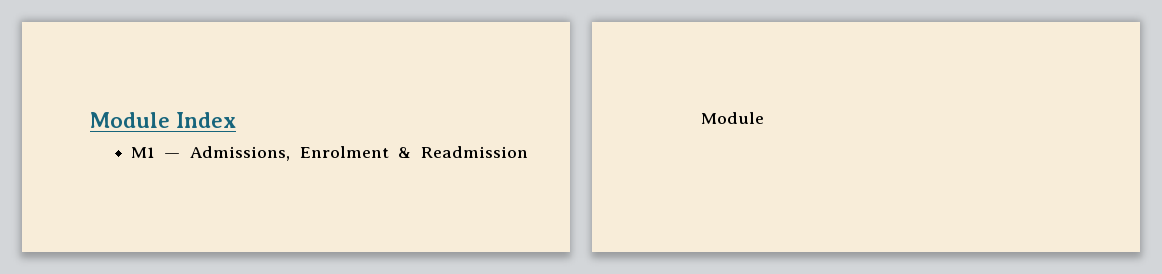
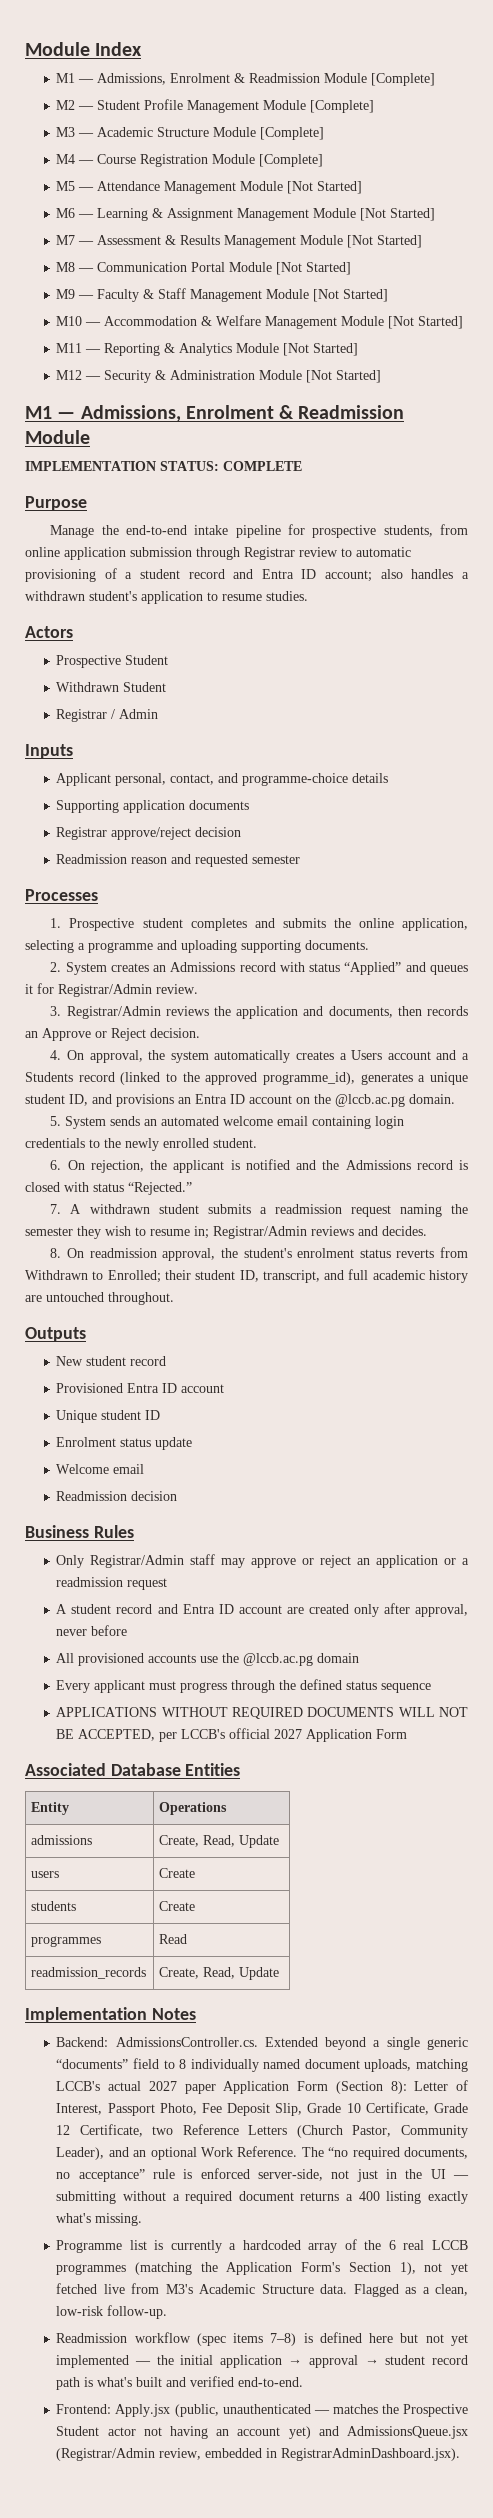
+ M1 — Admissions, Enrolment & Readmission Module [Complete]
+ M2 — Student Profile Management Module [Complete]
+ M3 — Academic Structure Module [Complete]
+ M4 — Course Registration Module [Complete]
+ M5 — Attendance Management Module [Not Started]
+ M6 — Learning & Assignment Management Module [Not Started]
+ M7 — Assessment & Results Management Module [Not Started]
+ M8 — Communication Portal Module [Not Started]
+ M9 — Faculty & Staff Management Module [Not Started]
+ M10 — Accommodation & Welfare Management Module [Not Started]
+ M11 — Reporting & Analytics Module [Not Started]
+ M12 — Security & Administration Module [Not Started]
  M1 — Admissions, Enrolment & Readmission Module
+ IMPLEMENTATION STATUS: COMPLETE
+ Purpose
+ Manage the end-to-end intake pipeline for prospective students, from online application submission through Registrar review to automatic provisioning of a student record and Entra ID account; also handles a withdrawn student's application to resume studies.
+ Actors
+ Prospective Student
+ Withdrawn Student
+ Registrar / Admin
+ Inputs
+ Applicant personal, contact, and programme-choice details
+ Supporting application documents
+ Registrar approve/reject decision
+ Readmission reason and requested semester
+ Processes
+ 1. Prospective student completes and submits the online application, selecting a programme and uploading supporting documents.
+ 2. System creates an Admissions record with status “Applied” and queues it for Registrar/Admin review.
+ 3. Registrar/Admin reviews the application and documents, then records an Approve or Reject decision.
+ 4. On approval, the system automatically creates a Users account and a Students record (linked to the approved programme_id), generates a unique student ID, and provisions an Entra ID account on the @lccb.ac.pg domain.
+ 5. System sends an automated welcome email containing login credentials to the newly enrolled student.
+ 6. On rejection, the applicant is notified and the Admissions record is closed with status “Rejected.”
+ 7. A withdrawn student submits a readmission request naming the semester they wish to resume in; Registrar/Admin reviews and decides.
+ 8. On readmission approval, the student's enrolment status reverts from Withdrawn to Enrolled; their student ID, transcript, and full academic history are untouched throughout.
+ Outputs
+ New student record
+ Provisioned Entra ID account
+ Unique student ID
+ Enrolment status update
+ Welcome email
+ Readmission decision
+ Business Rules
+ Only Registrar/Admin staff may approve or reject an application or a readmission request
+ A student record and Entra ID account are created only after approval, never before
+ All provisioned accounts use the @lccb.ac.pg domain
+ Every applicant must progress through the defined status sequence
+ APPLICATIONS WITHOUT REQUIRED DOCUMENTS WILL NOT BE ACCEPTED, per LCCB's official 2027 Application Form
+ Associated Database Entities
+ Entity | Operations
+ admissions | Create, Read, Update
+ users | Create
+ students | Create
+ programmes | Read
+ readmission_records | Create, Read, Update
+ Implementation Notes
+ Backend: AdmissionsController.cs. Extended beyond a single generic “documents” field to 8 individually named document uploads, matching LCCB's actual 2027 paper Application Form (Section 8): Letter of Interest, Passport Photo, Fee Deposit Slip, Grade 10 Certificate, Grade 12 Certificate, two Reference Letters (Church Pastor, Community Leader), and an optional Work Reference. The “no required documents, no acceptance” rule is enforced server-side, not just in the UI — submitting without a required document returns a 400 listing exactly what's missing.
+ Programme list is currently a hardcoded array of the 6 real LCCB programmes (matching the Application Form's Section 1), not yet fetched live from M3's Academic Structure data. Flagged as a clean, low-risk follow-up.
+ Readmission workflow (spec items 7–8) is defined here but not yet implemented — the initial application → approval → student record path is what's built and verified end-to-end.
+ Frontend: Apply.jsx (public, unauthenticated — matches the Prospective Student actor not having an account yet) and AdmissionsQueue.jsx (Registrar/Admin review, embedded in RegistrarAdminDashboard.jsx).

